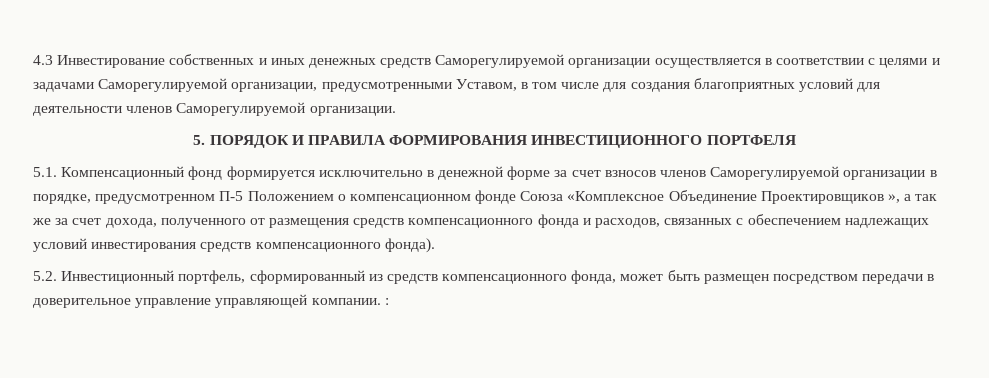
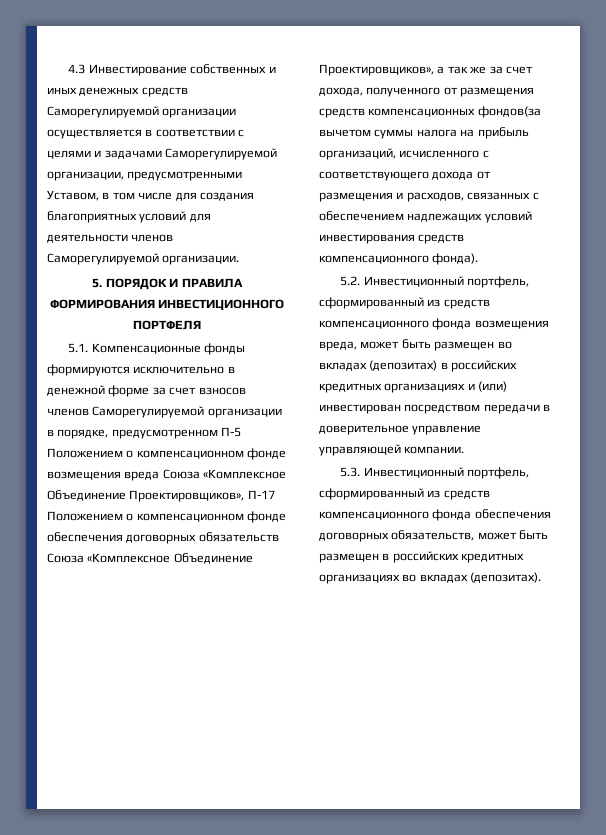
- 5.1. Компенсационный фонд формируется исключительно в денежной форме за счет взносов членов Саморегулируемой организации в порядке, предусмотренном П-5 Положением о компенсационном фонде Союза «Комплексное Объединение Проектировщиков », а так же за счет дохода, полученного от размещения средств компенсационного фонда и расходов, связанных с обеспечением надлежащих условий инвестирования средств компенсационного фонда).
+ 5.1. Компенсационные фонды формируются исключительно в денежной форме за счет взносов членов Саморегулируемой организации в порядке, предусмотренном П-5 Положением о компенсационном фонде возмещения вреда Союза «Комплексное Объединение Проектировщиков», П-17 Положением о компенсационном фонде обеспечения договорных обязательств Союза «Комплексное Объединение Проектировщиков», а так же за счет дохода, полученного от размещения средств компенсационных фондов(за вычетом суммы налога на прибыль организаций, исчисленного с соответствующего дохода от размещения и расходов, связанных с обеспечением надлежащих условий инвестирования средств компенсационного фонда).
- 5.2. Инвестиционный портфель, сформированный из средств компенсационного фонда, может быть размещен посредством передачи в доверительное управление управляющей компании. :
+ 5.2. Инвестиционный портфель, сформированный из средств компенсационного фонда возмещения вреда, может быть размещен во вкладах (депозитах) в российских кредитных организациях и (или) инвестирован посредством передачи в доверительное управление управляющей компании.
+ 5.3. Инвестиционный портфель, сформированный из средств компенсационного фонда обеспечения договорных обязательств, может быть размещен в российских кредитных организациях во вкладах (депозитах).

